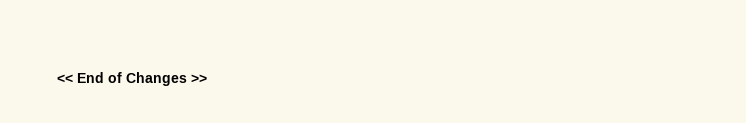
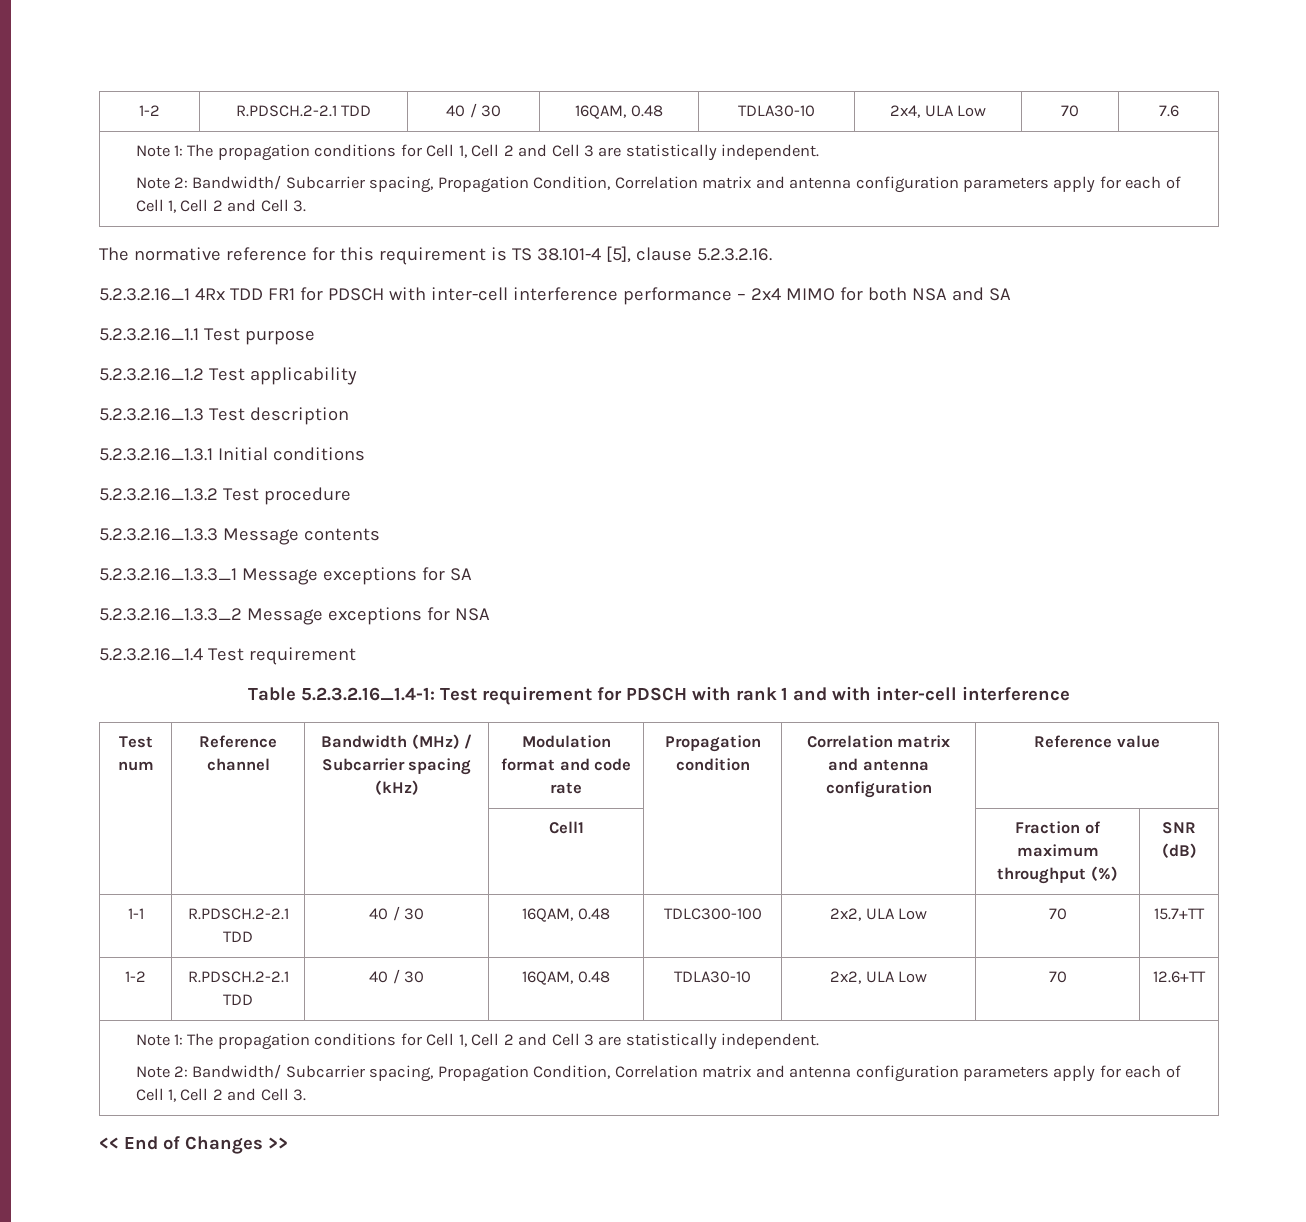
+ 1-2 | R.PDSCH.2-2.1 TDD | 40 / 30 | 16QAM, 0.48 | TDLA30-10 | 2x4, ULA Low | 70 | 7.6
+ Note 1: The propagation conditions for Cell 1, Cell 2 and Cell 3 are statistically independent.
+ Note 2: Bandwidth/ Subcarrier spacing, Propagation Condition, Correlation matrix and antenna configuration parameters apply for each of Cell 1, Cell 2 and Cell 3.
+ The normative reference for this requirement is TS 38.101-4 [5], clause 5.2.3.2.16.
+ 5.2.3.2.16_1 4Rx TDD FR1 for PDSCH with inter-cell interference performance – 2x4 MIMO for both NSA and SA
+ 5.2.3.2.16_1.1 Test purpose
+ 5.2.3.2.16_1.2 Test applicability
+ 5.2.3.2.16_1.3 Test description
+ 5.2.3.2.16_1.3.1 Initial conditions
+ 5.2.3.2.16_1.3.2 Test procedure
+ 5.2.3.2.16_1.3.3 Message contents
+ 5.2.3.2.16_1.3.3_1 Message exceptions for SA
+ 5.2.3.2.16_1.3.3_2 Message exceptions for NSA
+ 5.2.3.2.16_1.4 Test requirement
+ Table 5.2.3.2.16_1.4-1: Test requirement for PDSCH with rank 1 and with inter-cell interference
+ Test num | Reference channel | Bandwidth (MHz) / Subcarrier spacing (kHz) | Modulation format and code rate | Propagation condition | Correlation matrix and antenna configuration | Reference value
+ | | | Cell1 | | | Fraction of maximum throughput (%) | SNR (dB)
+ 1-1 | R.PDSCH.2-2.1 TDD | 40 / 30 | 16QAM, 0.48 | TDLC300-100 | 2x2, ULA Low | 70 | 15.7+TT
+ 1-2 | R.PDSCH.2-2.1 TDD | 40 / 30 | 16QAM, 0.48 | TDLA30-10 | 2x2, ULA Low | 70 | 12.6+TT
+ Note 1: The propagation conditions for Cell 1, Cell 2 and Cell 3 are statistically independent.
+ Note 2: Bandwidth/ Subcarrier spacing, Propagation Condition, Correlation matrix and antenna configuration parameters apply for each of Cell 1, Cell 2 and Cell 3.

